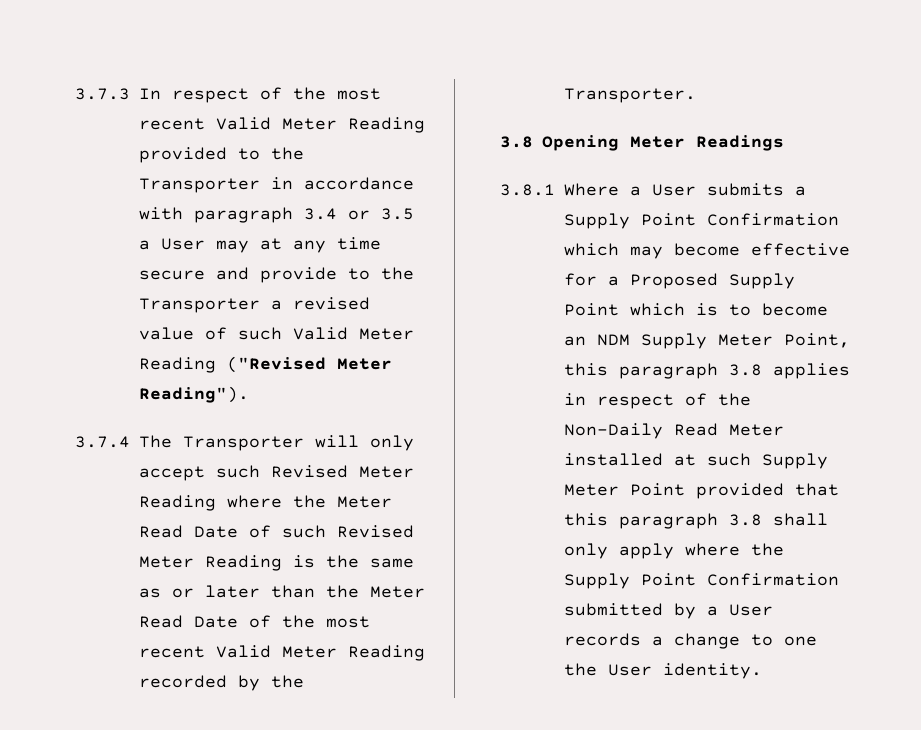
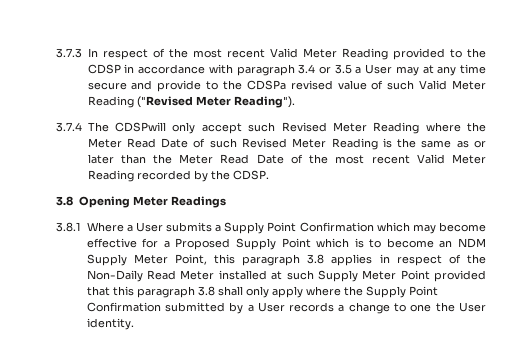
- 3.7.3 In respect of the most recent Valid Meter Reading provided to the Transporter in accordance with paragraph 3.4 or 3.5 a User may at any time secure and provide to the Transporter a revised value of such Valid Meter Reading ("Revised Meter Reading").
+ 3.7.3 In respect of the most recent Valid Meter Reading provided to the CDSP in accordance with paragraph 3.4 or 3.5 a User may at any time secure and provide to the CDSPa revised value of such Valid Meter Reading ("Revised Meter Reading").
- 3.7.4 The Transporter will only accept such Revised Meter Reading where the Meter Read Date of such Revised Meter Reading is the same as or later than the Meter Read Date of the most recent Valid Meter Reading recorded by the Transporter.
+ 3.7.4 The CDSPwill only accept such Revised Meter Reading where the Meter Read Date of such Revised Meter Reading is the same as or later than the Meter Read Date of the most recent Valid Meter Reading recorded by the CDSP.

